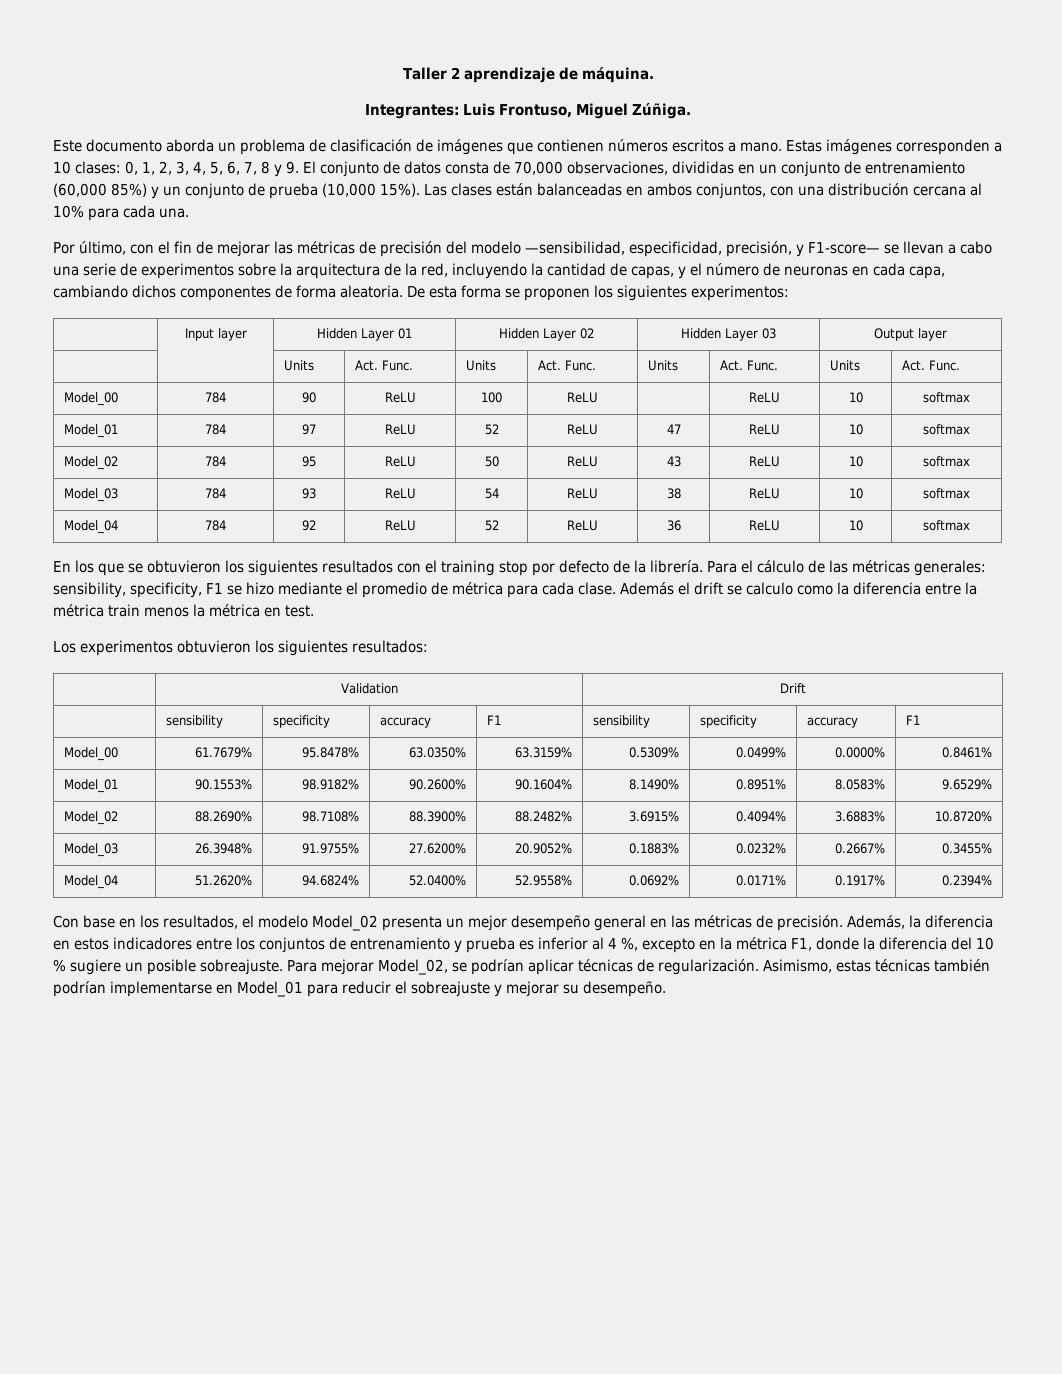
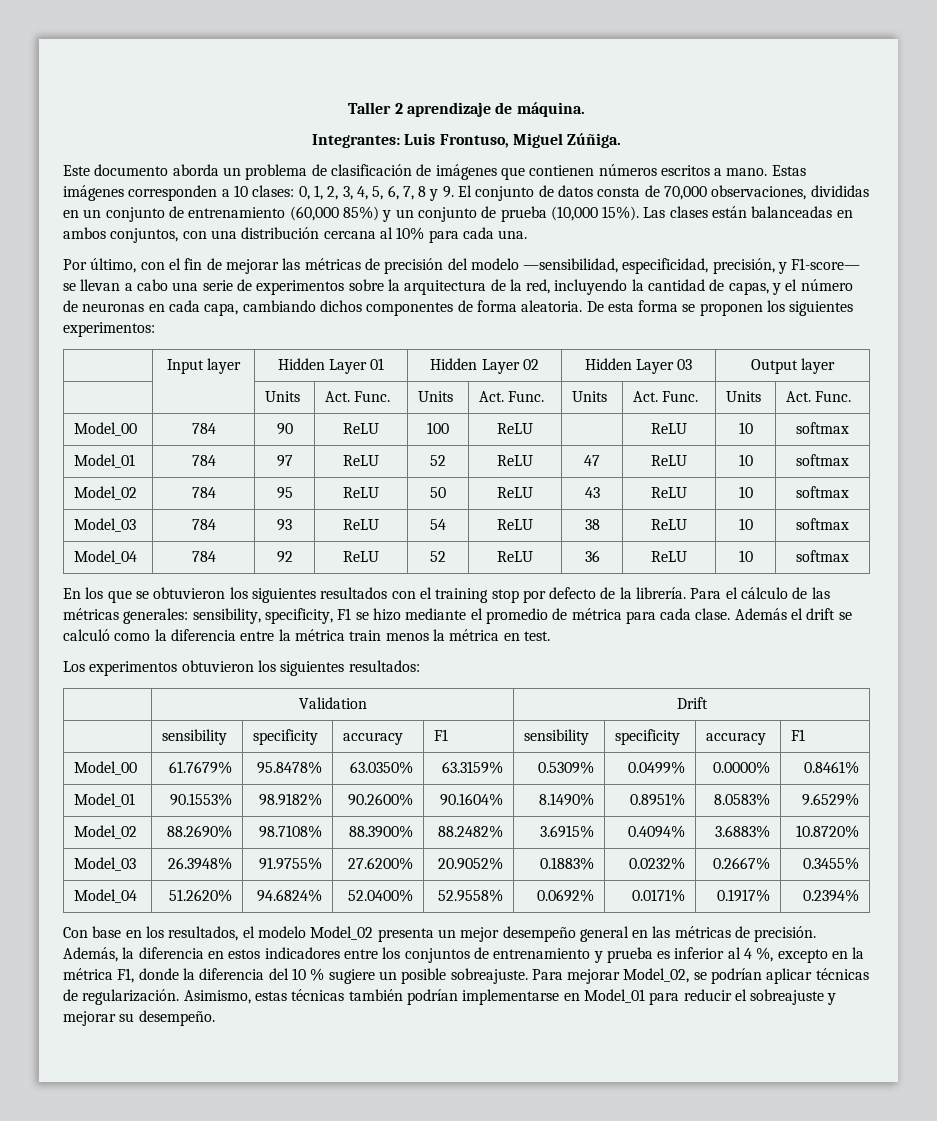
- Además el drift se calculo como la diferencia entre la métrica train menos la métrica en test.
+ Además el drift se calculó como la diferencia entre la métrica train menos la métrica en test.

